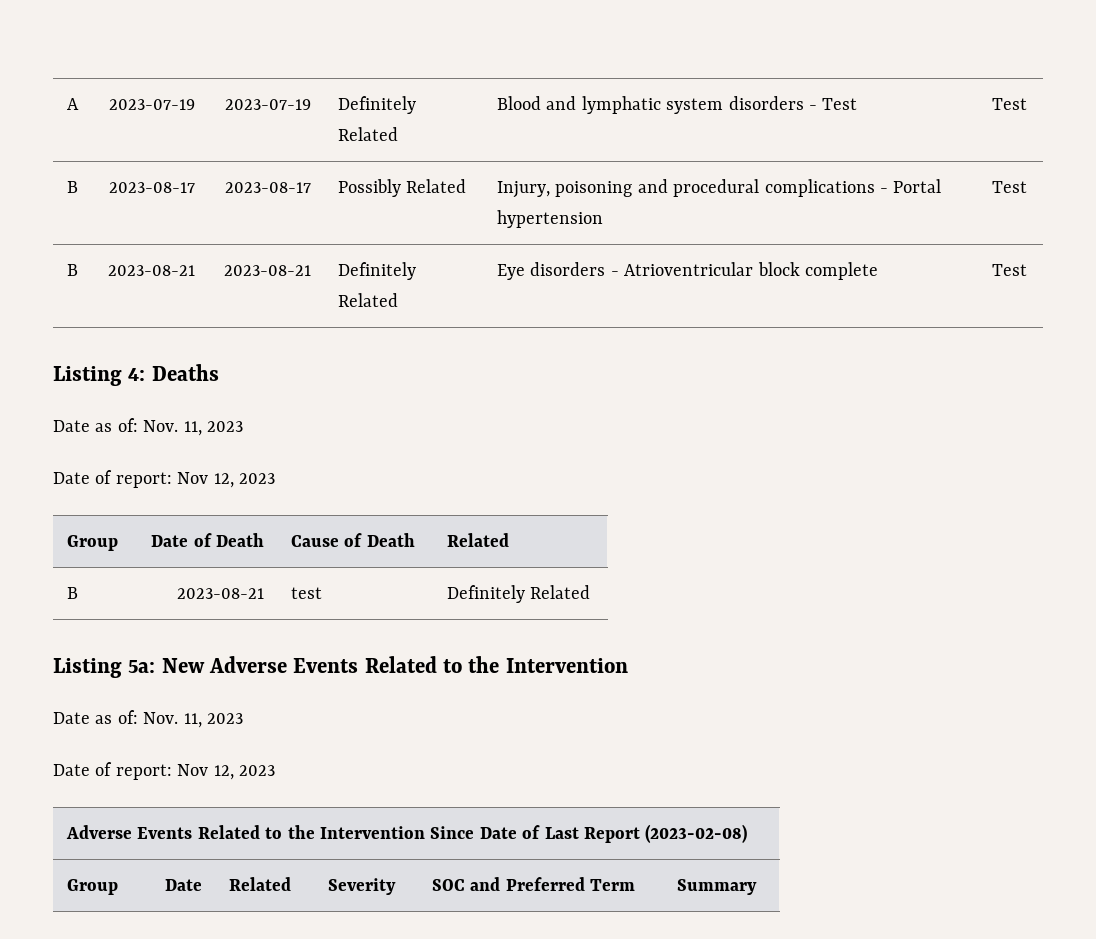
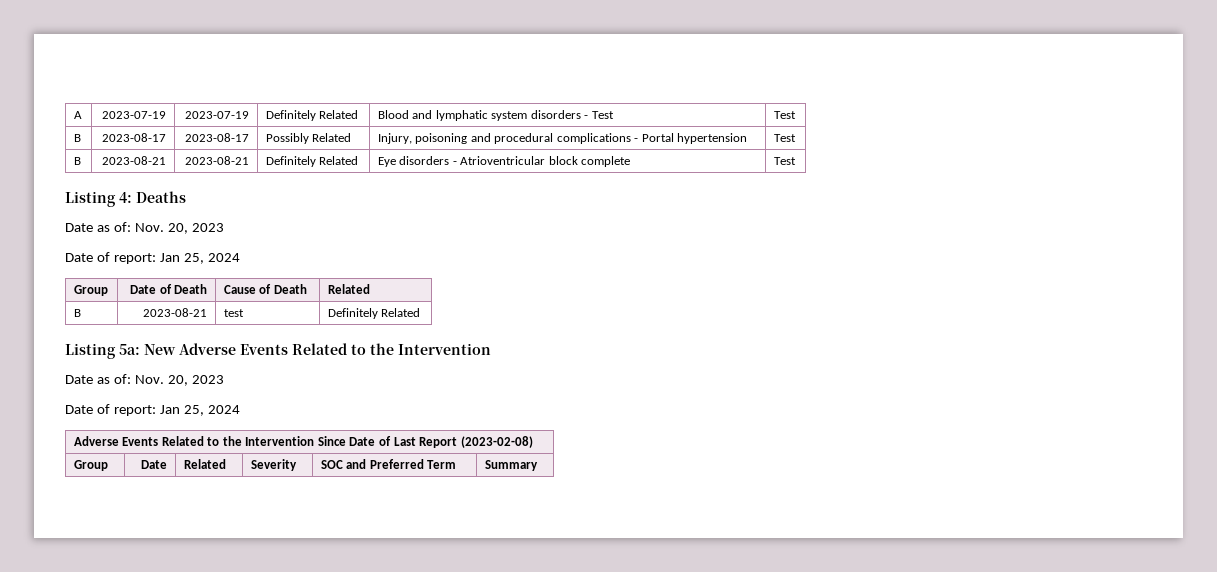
  Listing 4: Deaths
- Date as of: Nov. 11, 2023
- Date of report: Nov 12, 2023
+ Date as of: Nov. 20, 2023
+ Date of report: Jan 25, 2024
  Listing 5a: New Adverse Events Related to the Intervention
- Date as of: Nov. 11, 2023
- Date of report: Nov 12, 2023
+ Date as of: Nov. 20, 2023
+ Date of report: Jan 25, 2024

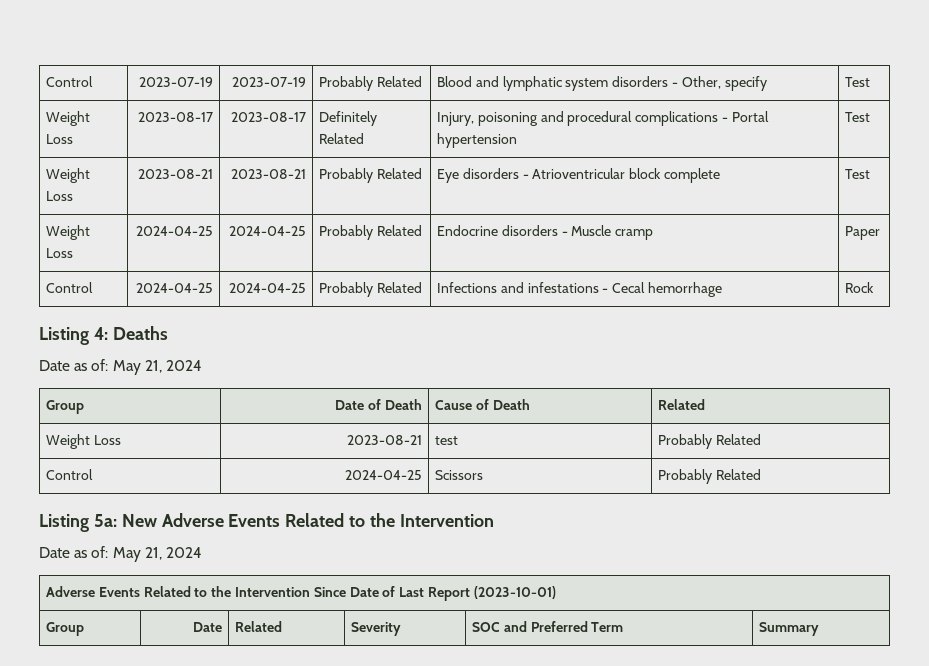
- A | 2023-07-19 | 2023-07-19 | Definitely Related | Blood and lymphatic system disorders - Test | Test
- B | 2023-08-17 | 2023-08-17 | Possibly Related | Injury, poisoning and procedural complications - Portal hypertension | Test
+ Control | 2023-07-19 | 2023-07-19 | Probably Related | Blood and lymphatic system disorders - Other, specify | Test
+ Weight Loss | 2023-08-17 | 2023-08-17 | Definitely Related | Injury, poisoning and procedural complications - Portal hypertension | Test
- B | 2023-08-21 | 2023-08-21 | Definitely Related | Eye disorders - Atrioventricular block complete | Test
+ Weight Loss | 2023-08-21 | 2023-08-21 | Probably Related | Eye disorders - Atrioventricular block complete | Test
+ Weight Loss | 2024-04-25 | 2024-04-25 | Probably Related | Endocrine disorders - Muscle cramp | Paper
+ Control | 2024-04-25 | 2024-04-25 | Probably Related | Infections and infestations - Cecal hemorrhage | Rock
  Listing 4: Deaths
- Date as of: Nov. 20, 2023
- Date of report: Jan 25, 2024
+ Date as of: May 21, 2024
- B | 2023-08-21 | test | Definitely Related
+ Weight Loss | 2023-08-21 | test | Probably Related
+ Control | 2024-04-25 | Scissors | Probably Related
  Listing 5a: New Adverse Events Related to the Intervention
- Date as of: Nov. 20, 2023
- Date of report: Jan 25, 2024
+ Date as of: May 21, 2024
- Adverse Events Related to the Intervention Since Date of Last Report (2023-02-08)
+ Adverse Events Related to the Intervention Since Date of Last Report (2023-10-01)

